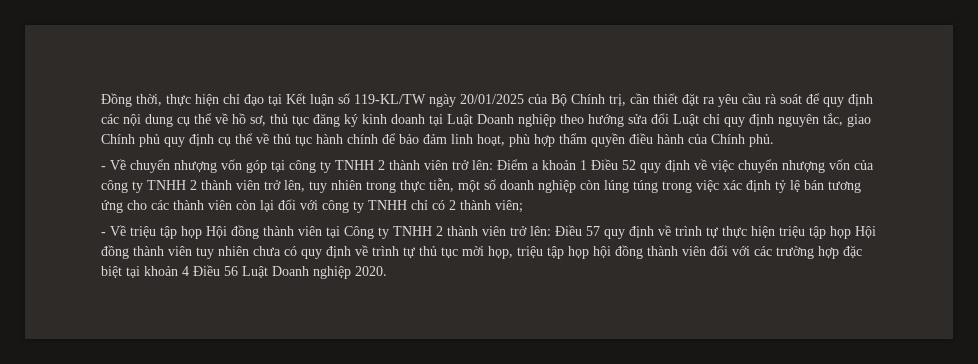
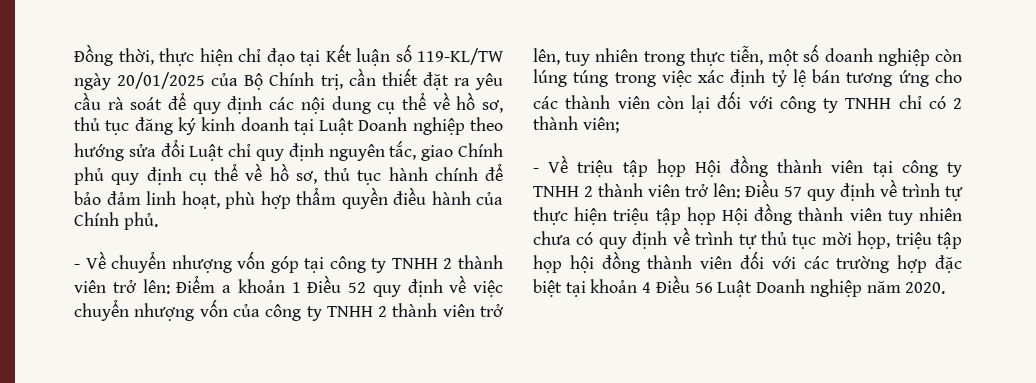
- Đồng thời, thực hiện chỉ đạo tại Kết luận số 119-KL/TW ngày 20/01/2025 của Bộ Chính trị, cần thiết đặt ra yêu cầu rà soát để quy định các nội dung cụ thể về hồ sơ, thủ tục đăng ký kinh doanh tại Luật Doanh nghiệp theo hướng sửa đổi Luật chỉ quy định nguyên tắc, giao Chính phủ quy định cụ thể về thủ tục hành chính để bảo đảm linh hoạt, phù hợp thẩm quyền điều hành của Chính phủ.
+ Đồng thời, thực hiện chỉ đạo tại Kết luận số 119-KL/TW ngày 20/01/2025 của Bộ Chính trị, cần thiết đặt ra yêu cầu rà soát để quy định các nội dung cụ thể về hồ sơ, thủ tục đăng ký kinh doanh tại Luật Doanh nghiệp theo hướng sửa đổi Luật chỉ quy định nguyên tắc, giao Chính phủ quy định cụ thể về hồ sơ, thủ tục hành chính để bảo đảm linh hoạt, phù hợp thẩm quyền điều hành của Chính phủ.
- - Về triệu tập họp Hội đồng thành viên tại Công ty TNHH 2 thành viên trở lên:
+ - Về triệu tập họp Hội đồng thành viên tại công ty TNHH 2 thành viên trở lên:
- Điều 57 quy định về trình tự thực hiện triệu tập họp Hội đồng thành viên tuy nhiên chưa có quy định về trình tự thủ tục mời họp, triệu tập họp hội đồng thành viên đối với các trường hợp đặc biệt tại khoản 4 Điều 56 Luật Doanh nghiệp 2020.
+ Điều 57 quy định về trình tự thực hiện triệu tập họp Hội đồng thành viên tuy nhiên chưa có quy định về trình tự thủ tục mời họp, triệu tập họp hội đồng thành viên đối với các trường hợp đặc biệt tại khoản 4 Điều 56 Luật Doanh nghiệp năm 2020.

